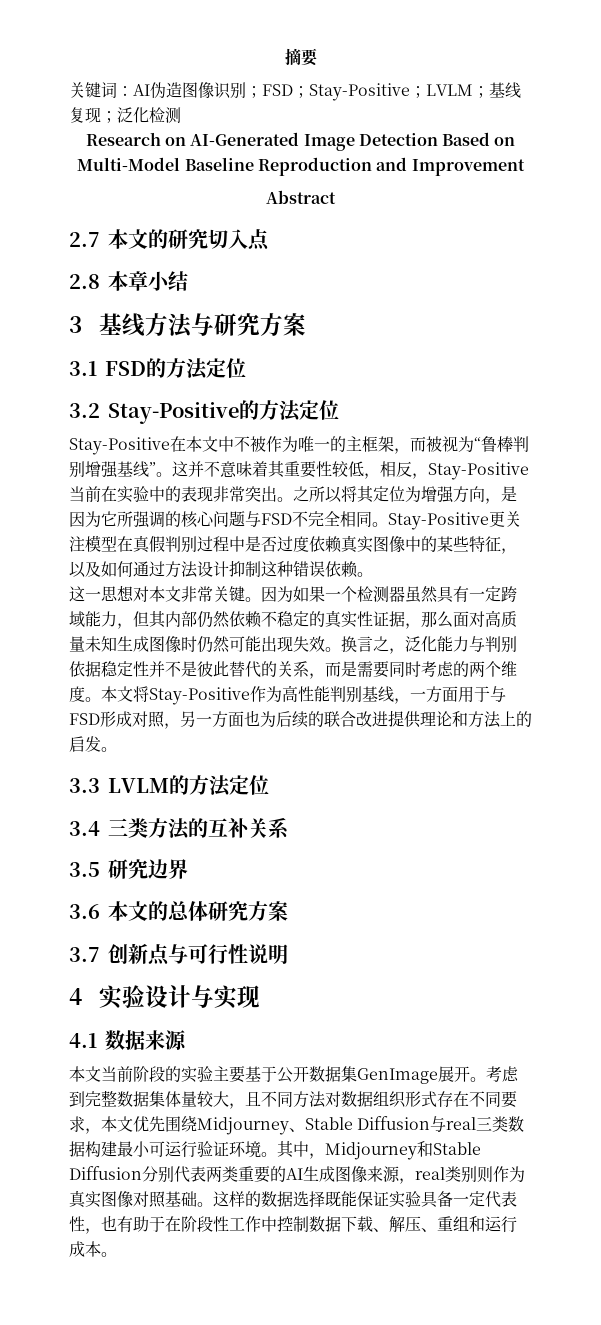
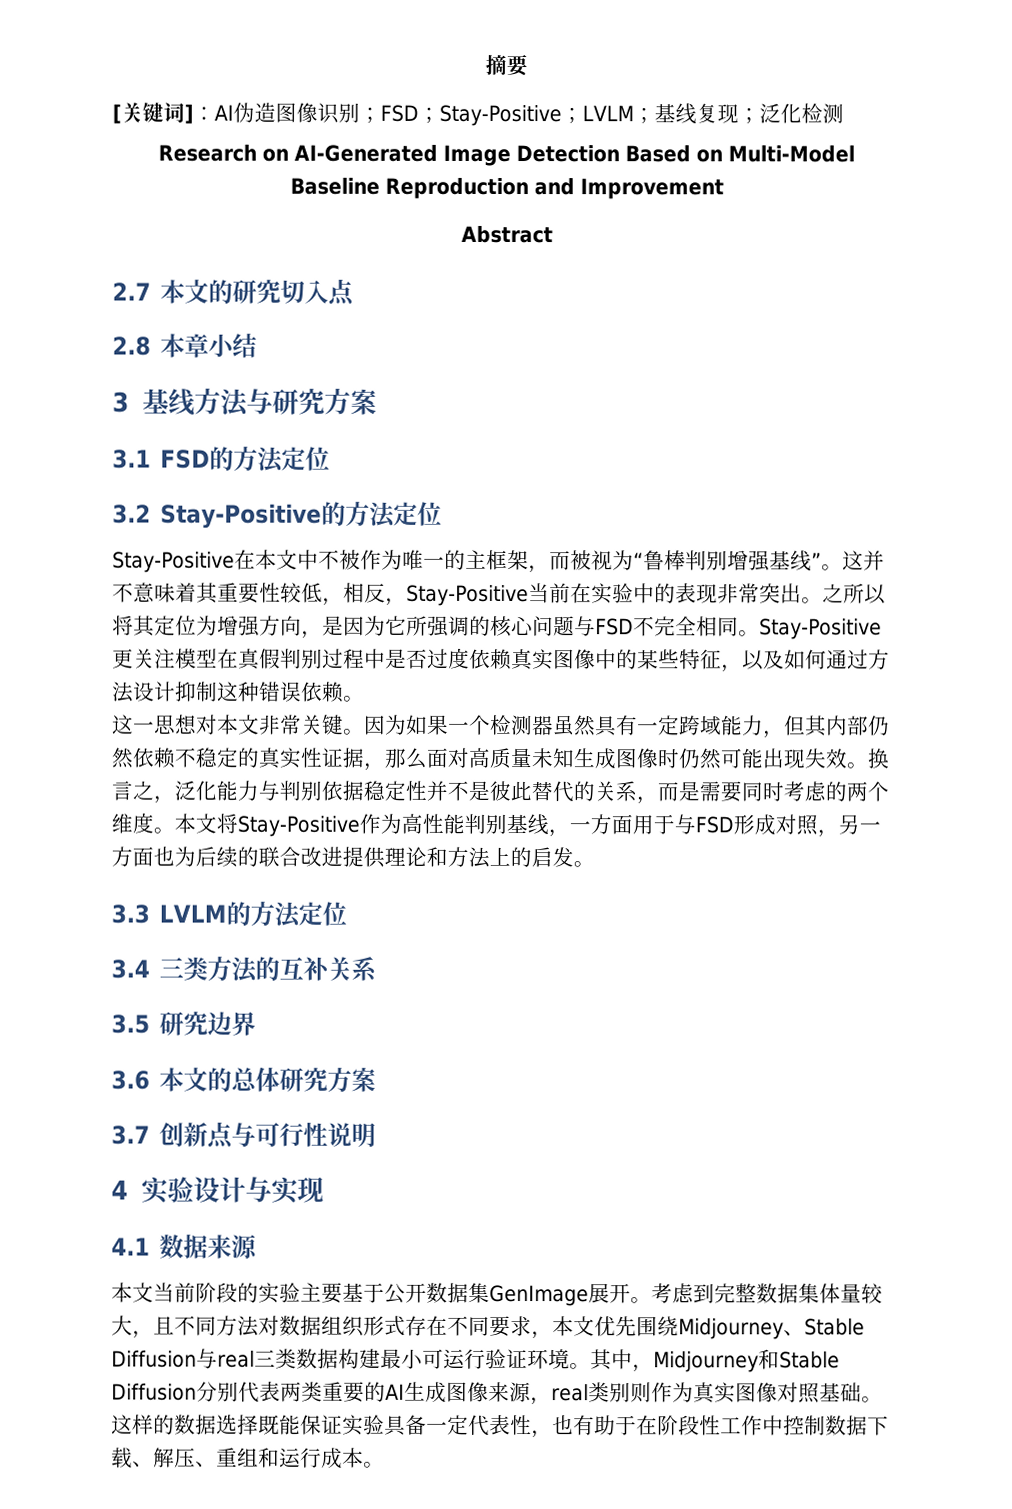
- 关键词：AI伪造图像识别；FSD；Stay-Positive；LVLM；基线复现；泛化检测
+ [关键词]：AI伪造图像识别；FSD；Stay-Positive；LVLM；基线复现；泛化检测

